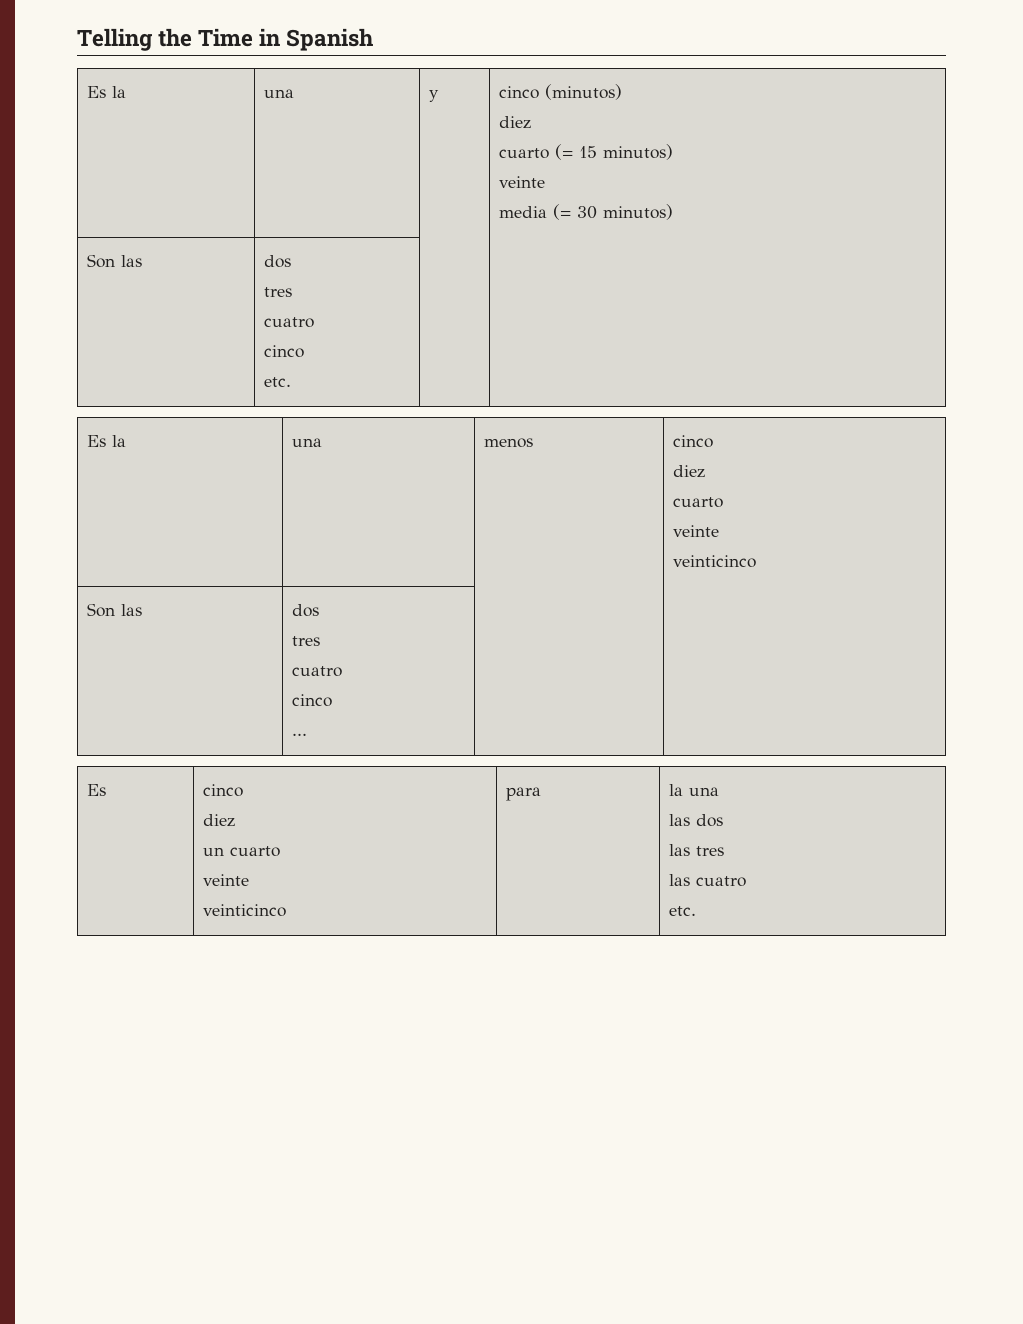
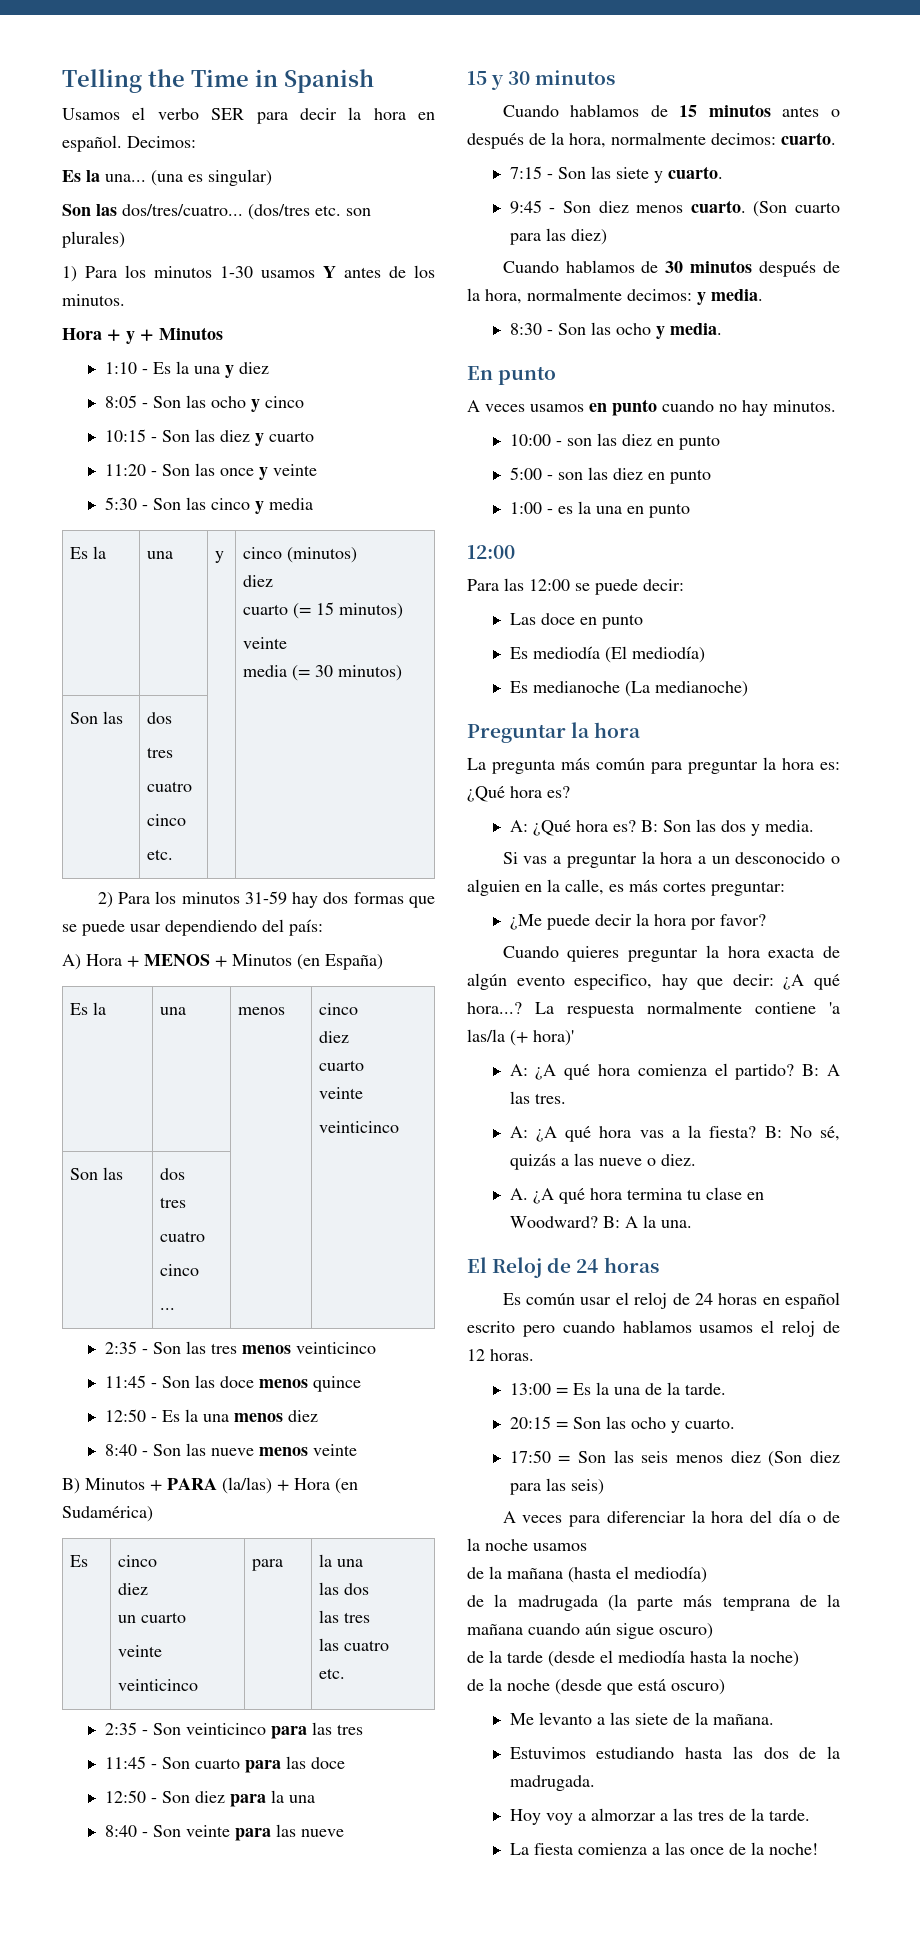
+ Usamos el verbo SER para decir la hora en español. Decimos:
+ Es la una... (una es singular)
+ Son las dos/tres/cuatro... (dos/tres etc. son plurales)
+ 1) Para los minutos 1-30 usamos Y antes de los minutos.
+ Hora + y + Minutos
+ 1:10 - Es la una y diez
+ 8:05 - Son las ocho y cinco
+ 10:15 - Son las diez y cuarto
+ 11:20 - Son las once y veinte
+ 5:30 - Son las cinco y media
+ 2) Para los minutos 31-59 hay dos formas que se puede usar dependiendo del país:
+ A) Hora + MENOS + Minutos (en España)
+ 2:35 - Son las tres menos veinticinco
+ 11:45 - Son las doce menos quince
+ 12:50 - Es la una menos diez
+ 8:40 - Son las nueve menos veinte
+ B) Minutos + PARA (la/las) + Hora (en Sudamérica)
+ 2:35 - Son veinticinco para las tres
+ 11:45 - Son cuarto para las doce
+ 12:50 - Son diez para la una
+ 8:40 - Son veinte para las nueve
+ 15 y 30 minutos
+ Cuando hablamos de 15 minutos antes o después de la hora, normalmente decimos: cuarto.
+ 7:15 - Son las siete y cuarto.
+ 9:45 - Son diez menos cuarto. (Son cuarto para las diez)
+ Cuando hablamos de 30 minutos después de la hora, normalmente decimos: y media.
+ 8:30 - Son las ocho y media.
+ En punto
+ A veces usamos en punto cuando no hay minutos.
+ 10:00 - son las diez en punto
+ 5:00 - son las diez en punto
+ 1:00 - es la una en punto
+ 12:00
+ Para las 12:00 se puede decir:
+ Las doce en punto
+ Es mediodía (El mediodía)
+ Es medianoche (La medianoche)
+ Preguntar la hora
+ La pregunta más común para preguntar la hora es: ¿Qué hora es?
+ A: ¿Qué hora es? B: Son las dos y media.
+ Si vas a preguntar la hora a un desconocido o alguien en la calle, es más cortes preguntar:
+ ¿Me puede decir la hora por favor?
+ Cuando quieres preguntar la hora exacta de algún evento especifico, hay que decir: ¿A qué hora...? La respuesta normalmente contiene 'a las/la (+ hora)'
+ A: ¿A qué hora comienza el partido? B: A las tres.
+ A: ¿A qué hora vas a la fiesta? B: No sé, quizás a las nueve o diez.
+ A. ¿A qué hora termina tu clase en Woodward? B: A la una.
+ El Reloj de 24 horas
+ Es común usar el reloj de 24 horas en español escrito pero cuando hablamos usamos el reloj de 12 horas.
+ 13:00 = Es la una de la tarde.
+ 20:15 = Son las ocho y cuarto.
+ 17:50 = Son las seis menos diez (Son diez para las seis)
+ A veces para diferenciar la hora del día o de la noche usamos
+ de la mañana (hasta el mediodía)
+ de la madrugada (la parte más temprana de la mañana cuando aún sigue oscuro)
+ de la tarde (desde el mediodía hasta la noche)
+ de la noche (desde que está oscuro)
+ Me levanto a las siete de la mañana.
+ Estuvimos estudiando hasta las dos de la madrugada.
+ Hoy voy a almorzar a las tres de la tarde.
+ La fiesta comienza a las once de la noche!

